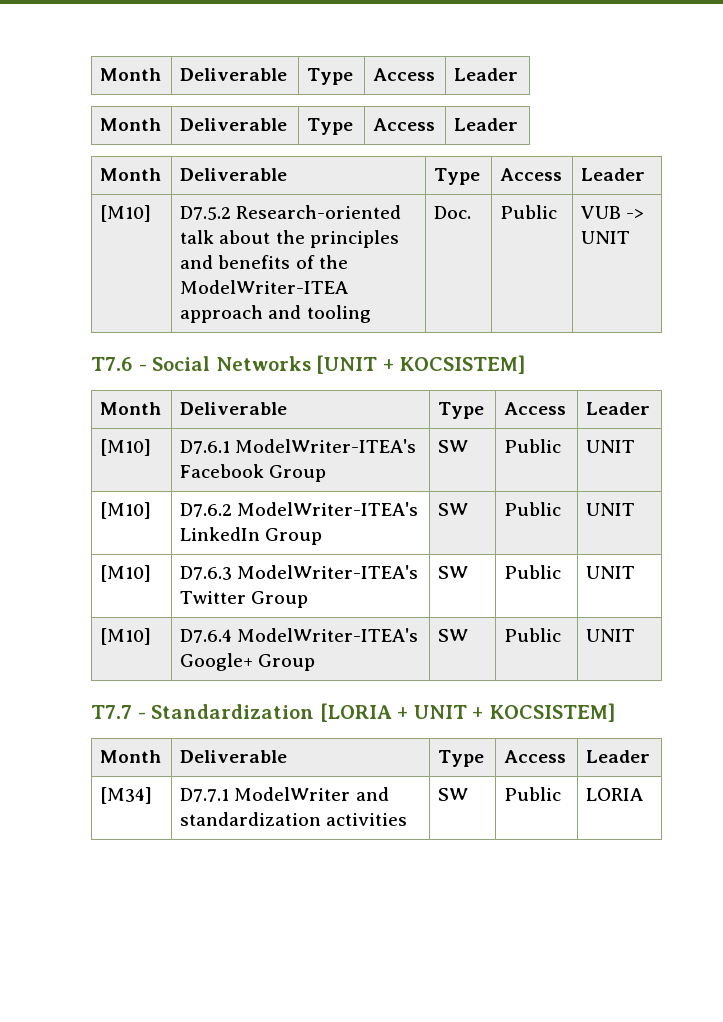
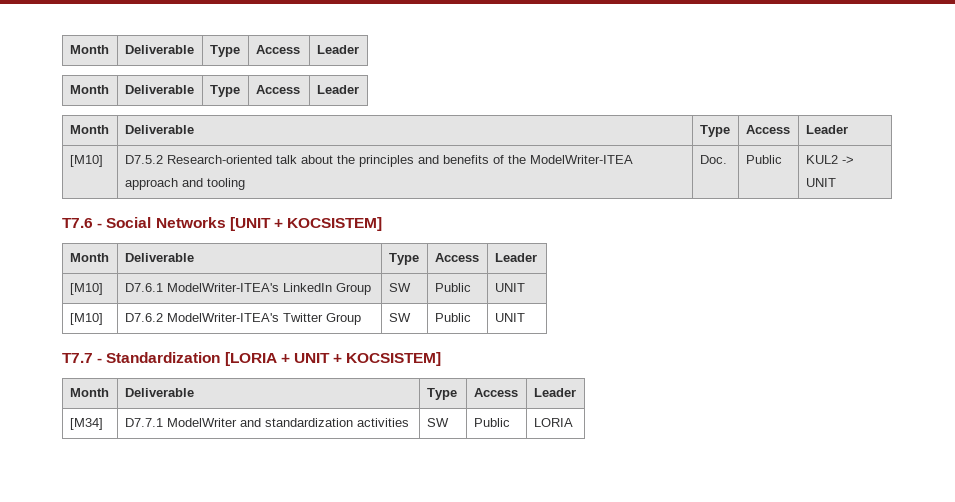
- [M10] | D7.5.2 Research-oriented talk about the principles and benefits of the ModelWriter-ITEA approach and tooling | Doc. | Public | VUB -> UNIT
+ [M10] | D7.5.2 Research-oriented talk about the principles and benefits of the ModelWriter-ITEA approach and tooling | Doc. | Public | KUL2 -> UNIT
- [M10] | D7.6.1 ModelWriter-ITEA's Facebook Group | SW | Public | UNIT
+ [M10] | D7.6.1 ModelWriter-ITEA's LinkedIn Group | SW | Public | UNIT
- [M10] | D7.6.2 ModelWriter-ITEA's LinkedIn Group | SW | Public | UNIT
- [M10] | D7.6.3 ModelWriter-ITEA's Twitter Group | SW | Public | UNIT
+ [M10] | D7.6.2 ModelWriter-ITEA's Twitter Group | SW | Public | UNIT
- [M10] | D7.6.4 ModelWriter-ITEA's Google+ Group | SW | Public | UNIT

